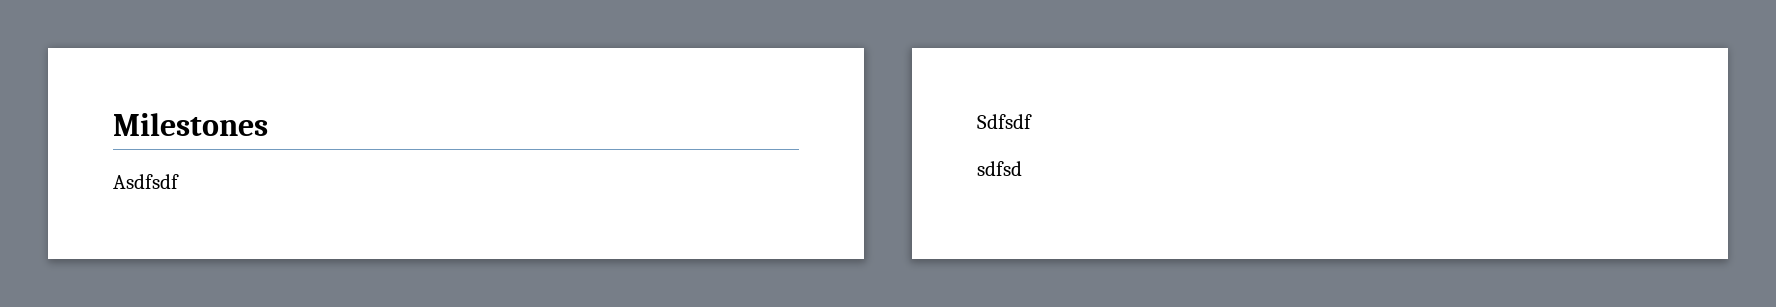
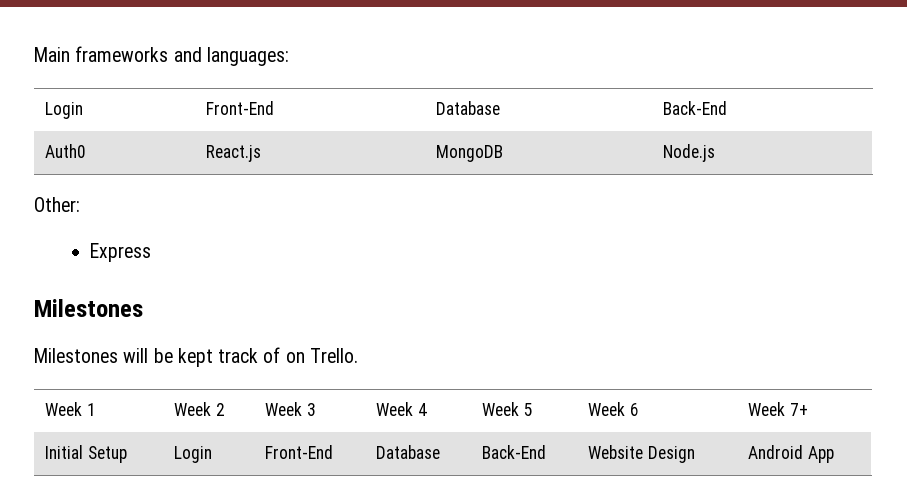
+ Main frameworks and languages:
+ Login | Front-End | Database | Back-End
+ Auth0 | React.js | MongoDB | Node.js
+ Other:
+ Express
  Milestones
- Asdfsdf
- Sdfsdf
- sdfsd
+ Milestones will be kept track of on Trello.
+ Week 1 | Week 2 | Week 3 | Week 4 | Week 5 | Week 6 | Week 7+
+ Initial Setup | Login | Front-End | Database | Back-End | Website Design | Android App

